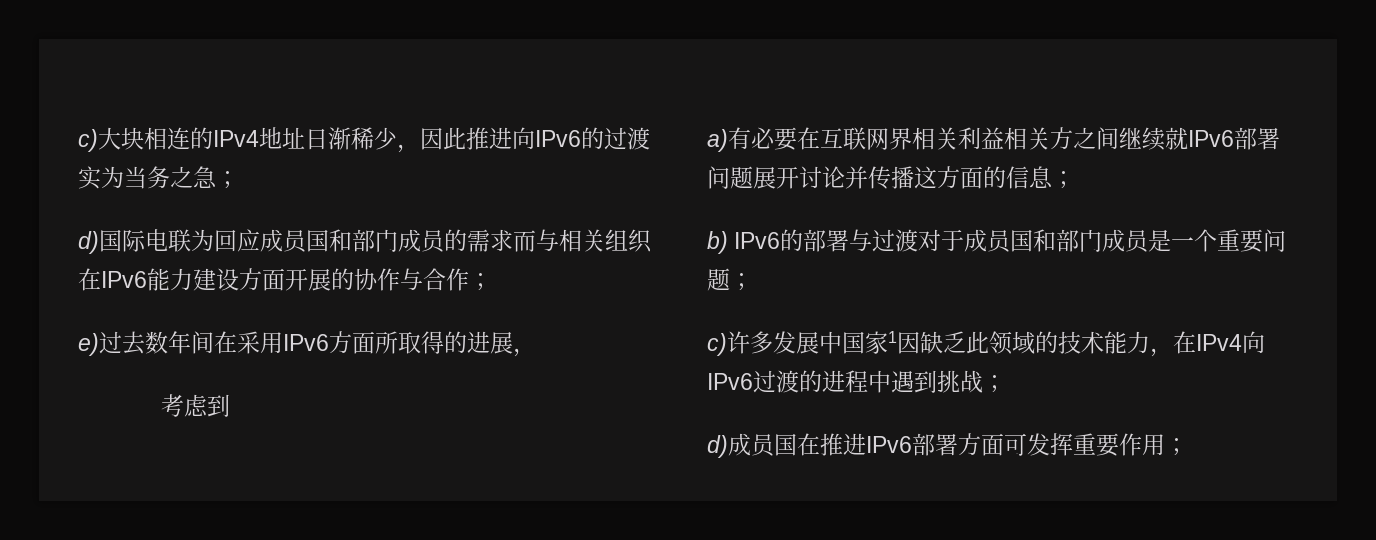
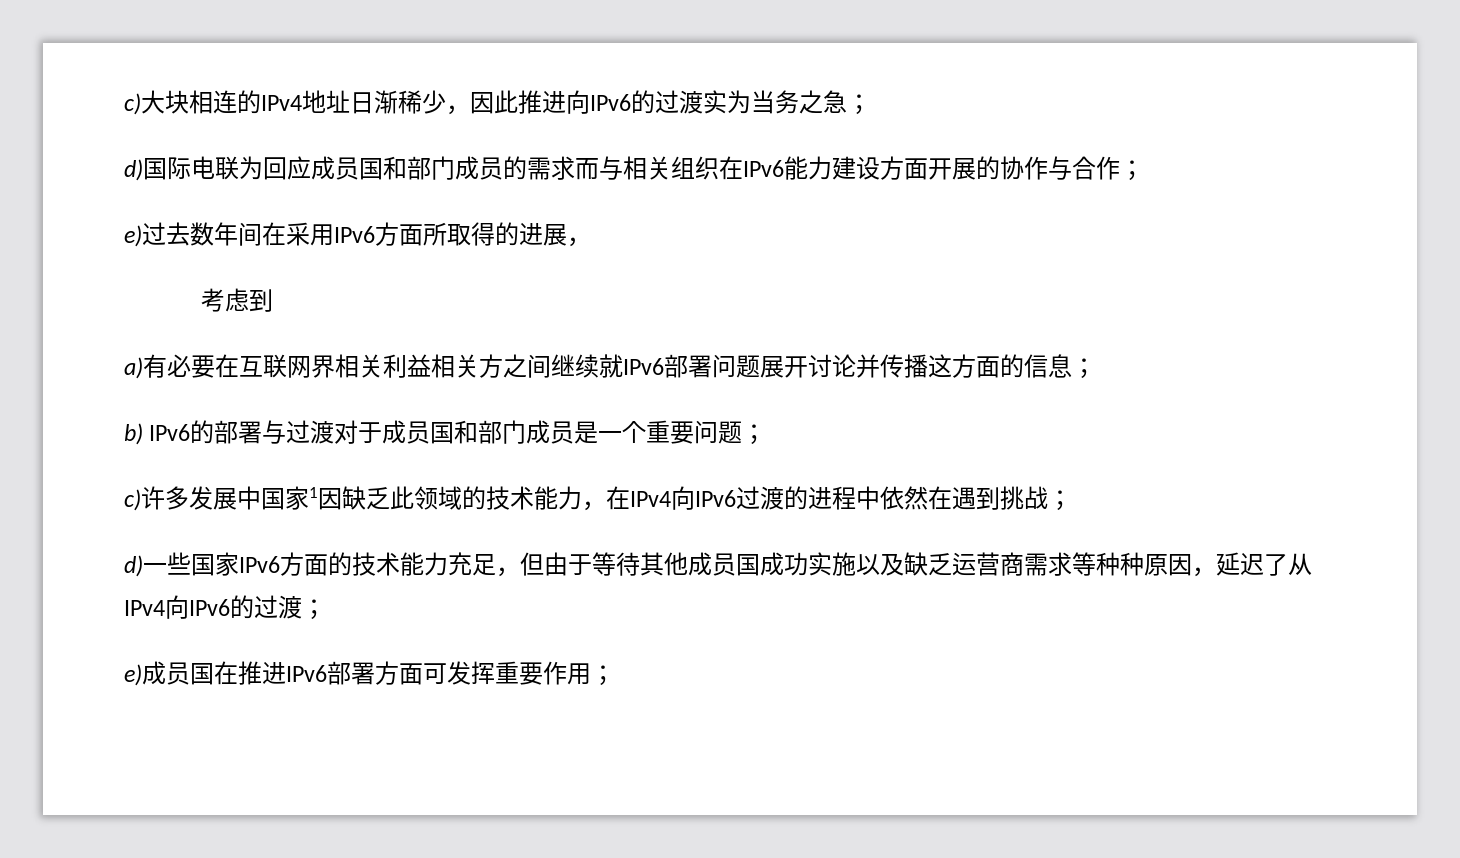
- c)许多发展中国家1因缺乏此领域的技术能力，在IPv4向IPv6过渡的进程中遇到挑战；
+ c)许多发展中国家1因缺乏此领域的技术能力，在IPv4向IPv6过渡的进程中依然在遇到挑战；
- d)成员国在推进IPv6部署方面可发挥重要作用；
+ d)一些国家IPv6方面的技术能力充足，但由于等待其他成员国成功实施以及缺乏运营商需求等种种原因，延迟了从IPv4向IPv6的过渡；
+ e)成员国在推进IPv6部署方面可发挥重要作用；

